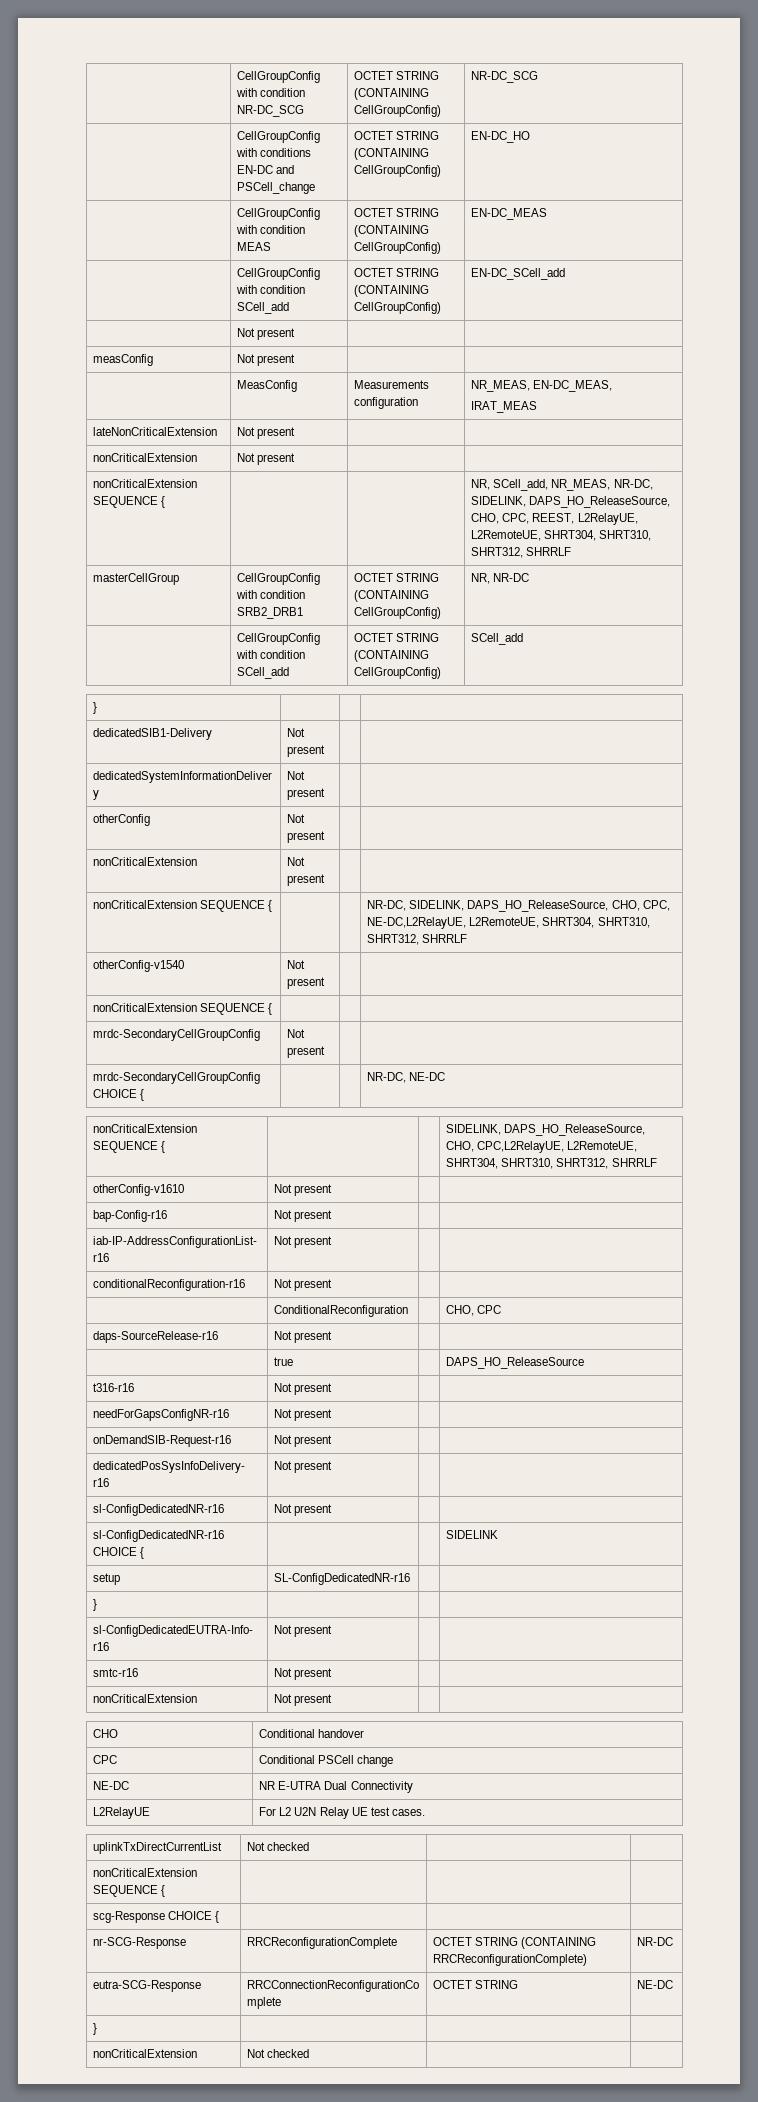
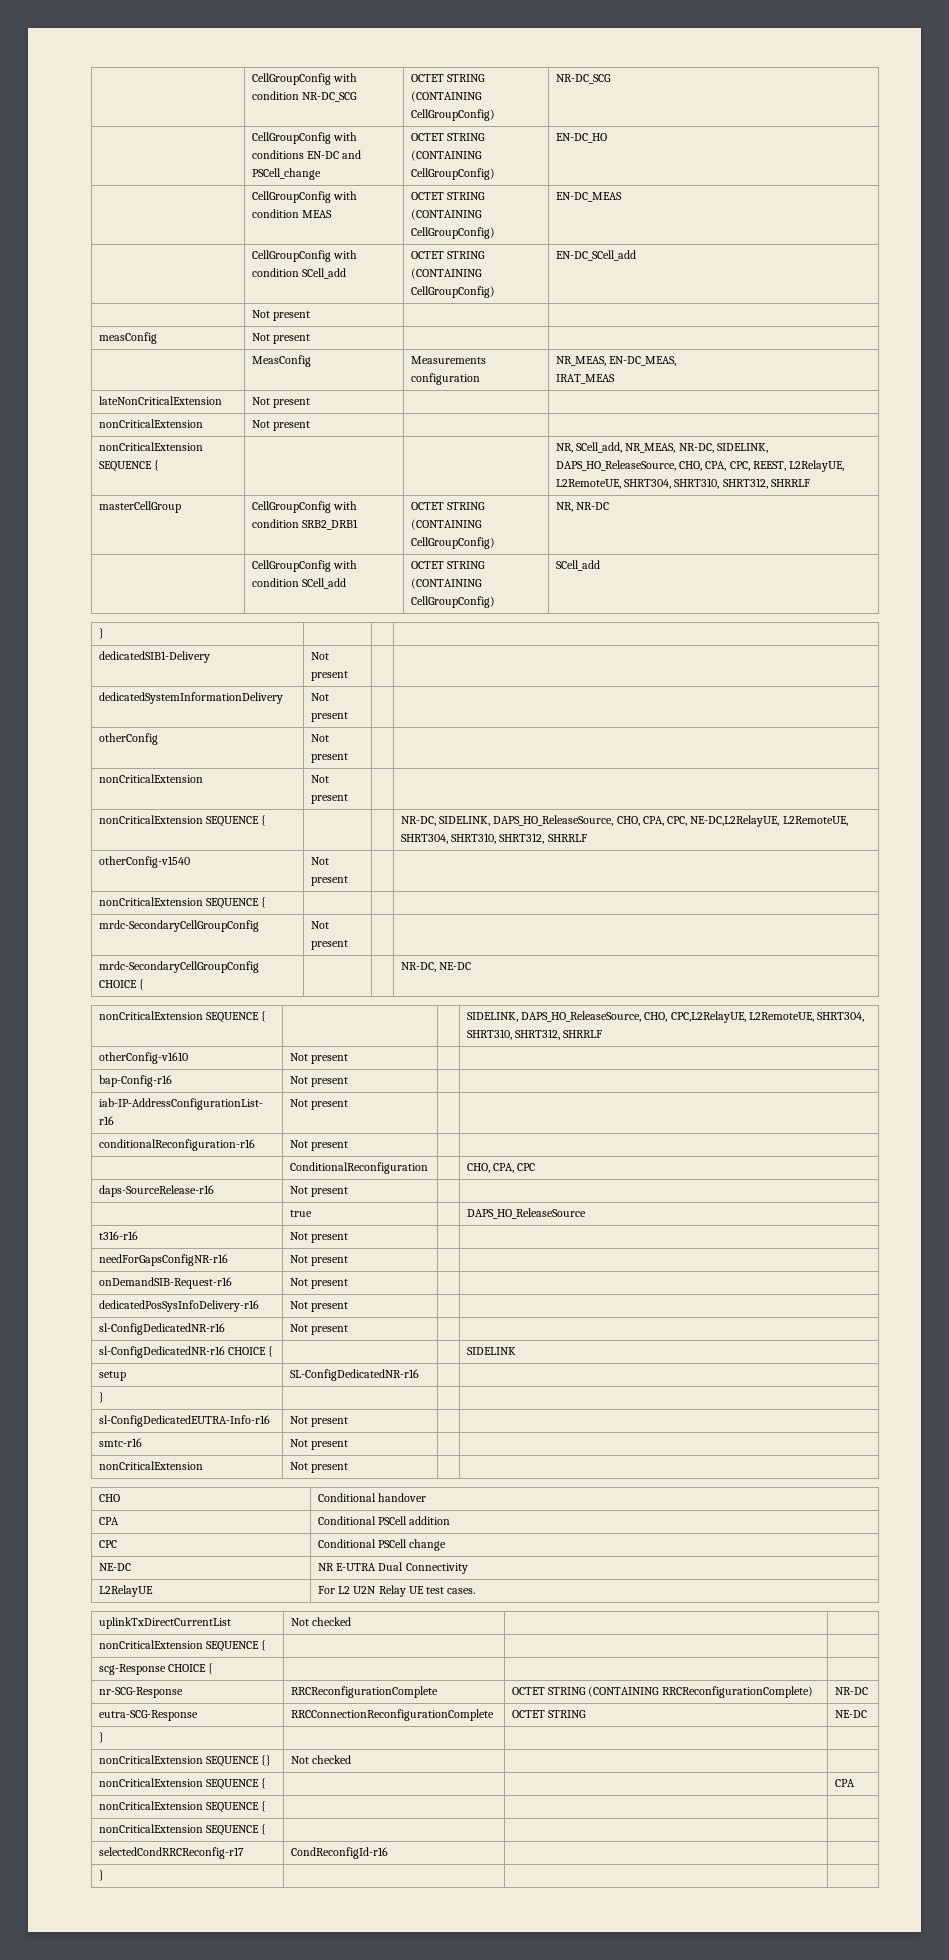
- nonCriticalExtension SEQUENCE { | | | NR, SCell_add, NR_MEAS, NR-DC, SIDELINK, DAPS_HO_ReleaseSource, CHO, CPC, REEST, L2RelayUE, L2RemoteUE, SHRT304, SHRT310, SHRT312, SHRRLF
+ nonCriticalExtension SEQUENCE { | | | NR, SCell_add, NR_MEAS, NR-DC, SIDELINK, DAPS_HO_ReleaseSource, CHO, CPA, CPC, REEST, L2RelayUE, L2RemoteUE, SHRT304, SHRT310, SHRT312, SHRRLF
- nonCriticalExtension SEQUENCE { | | | NR-DC, SIDELINK, DAPS_HO_ReleaseSource, CHO, CPC, NE-DC,L2RelayUE, L2RemoteUE, SHRT304, SHRT310, SHRT312, SHRRLF
+ nonCriticalExtension SEQUENCE { | | | NR-DC, SIDELINK, DAPS_HO_ReleaseSource, CHO, CPA, CPC, NE-DC,L2RelayUE, L2RemoteUE, SHRT304, SHRT310, SHRT312, SHRRLF
- | ConditionalReconfiguration | | CHO, CPC
+ | ConditionalReconfiguration | | CHO, CPA, CPC
+ CPA | Conditional PSCell addition
- nonCriticalExtension | Not checked | |
+ nonCriticalExtension SEQUENCE {} | Not checked | |
+ nonCriticalExtension SEQUENCE { | | | CPA
+ nonCriticalExtension SEQUENCE { | | |
+ nonCriticalExtension SEQUENCE { | | |
+ selectedCondRRCReconfig-r17 | CondReconfigId-r16 | |
+ } | | |

